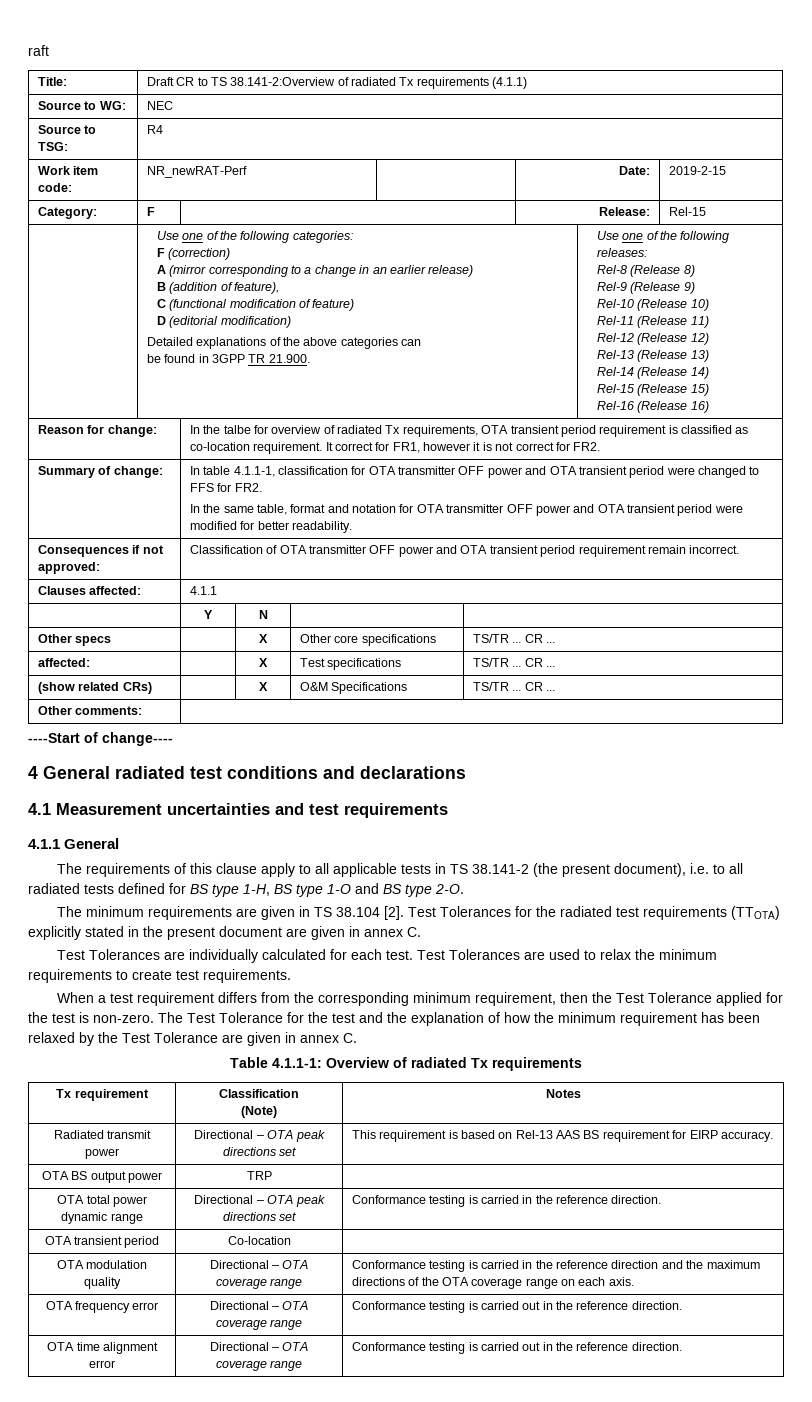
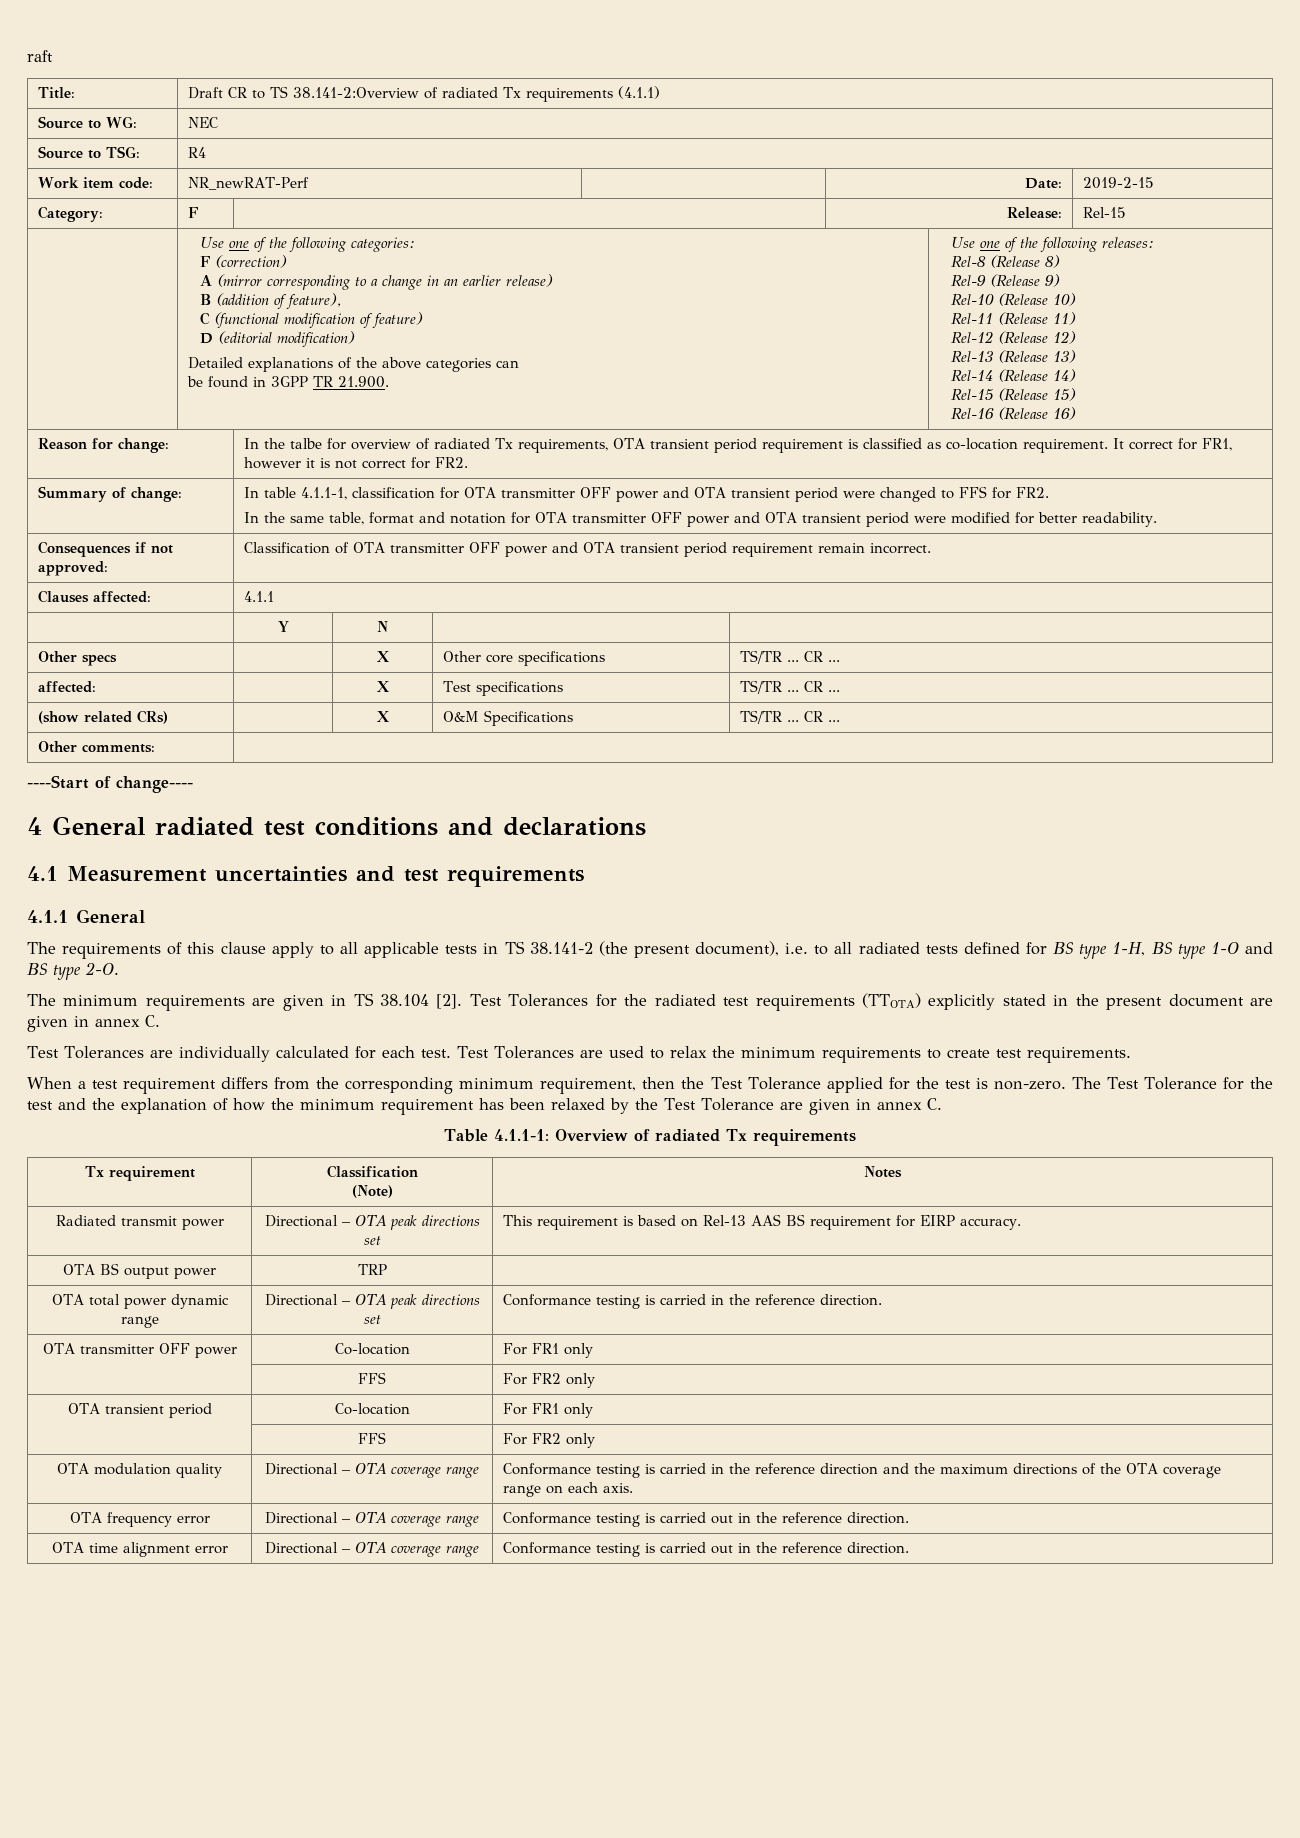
- OTA transient period | Co-location |
+ OTA transmitter OFF power | Co-location | For FR1 only
+ | FFS | For FR2 only
+ OTA transient period | Co-location | For FR1 only
+ | FFS | For FR2 only

